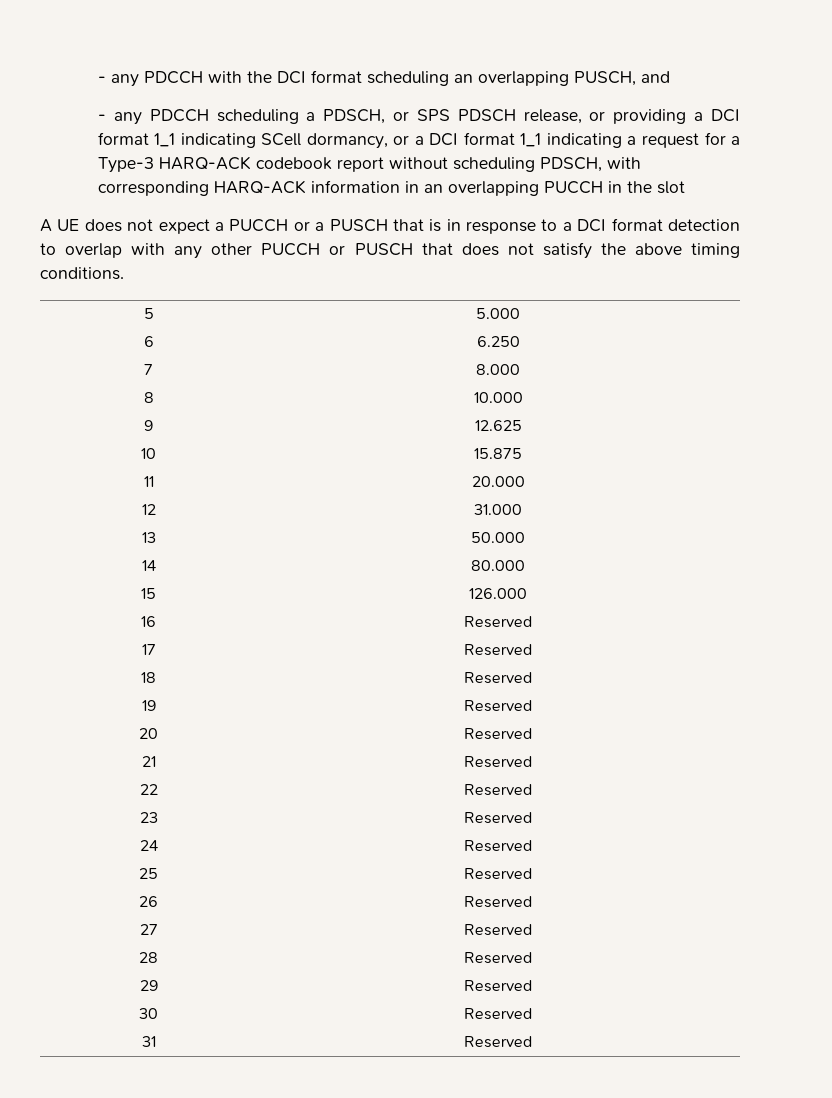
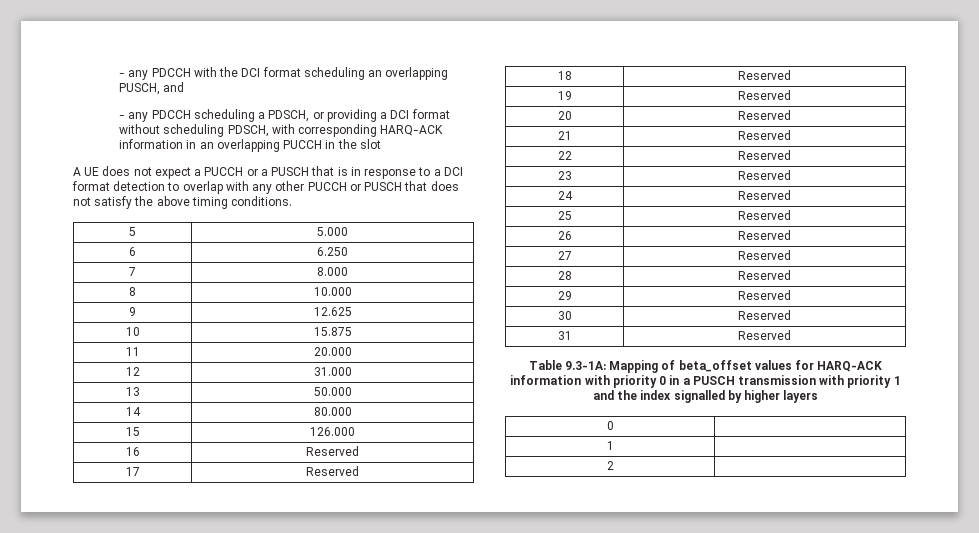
- - any PDCCH scheduling a PDSCH, or SPS PDSCH release, or providing a DCI format 1_1 indicating SCell dormancy, or a DCI format 1_1 indicating a request for a Type-3 HARQ-ACK codebook report without scheduling PDSCH, with corresponding HARQ-ACK information in an overlapping PUCCH in the slot
+ - any PDCCH scheduling a PDSCH, or providing a DCI format without scheduling PDSCH, with corresponding HARQ-ACK information in an overlapping PUCCH in the slot
+ Table 9.3-1A: Mapping of beta_offset values for HARQ-ACK information with priority 0 in a PUSCH transmission with priority 1 and the index signalled by higher layers
+ 0 |
+ 1 |
+ 2 |

